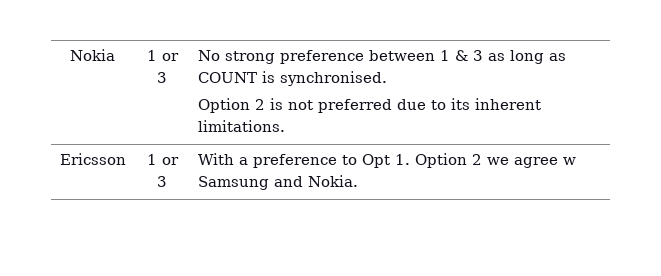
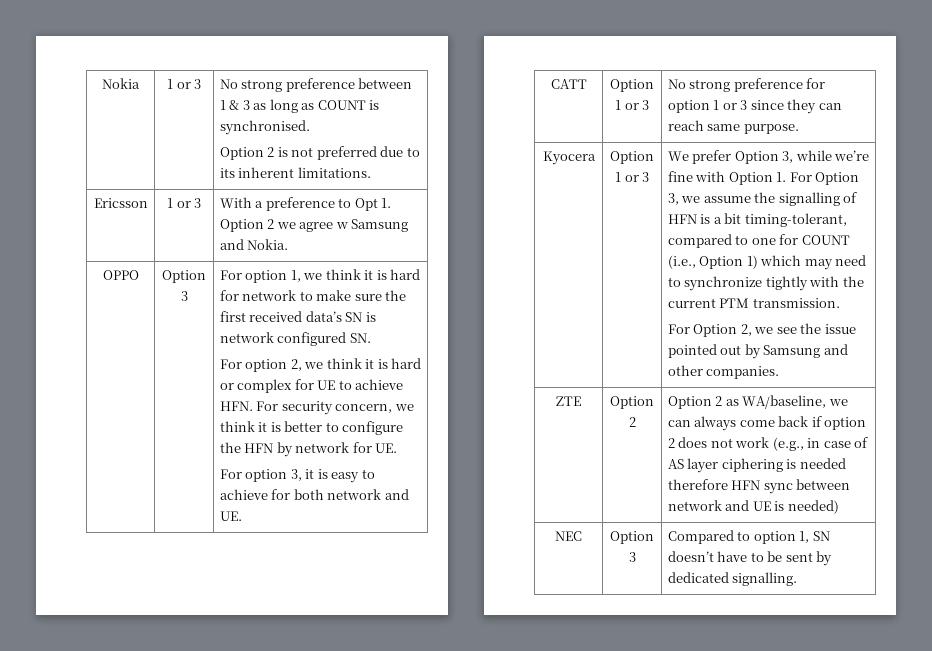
+ OPPO | Option 3 | For option 1, we think it is hard for network to make sure the first received data’s SN is network configured SN.
+ For option 2, we think it is hard or complex for UE to achieve HFN. For security concern, we think it is better to configure the HFN by network for UE.
+ For option 3, it is easy to achieve for both network and UE.
+ CATT | Option 1 or 3 | No strong preference for option 1 or 3 since they can reach same purpose.
+ Kyocera | Option 1 or 3 | We prefer Option 3, while we’re fine with Option 1. For Option 3, we assume the signalling of HFN is a bit timing-tolerant, compared to one for COUNT (i.e., Option 1) which may need to synchronize tightly with the current PTM transmission.
+ For Option 2, we see the issue pointed out by Samsung and other companies.
+ ZTE | Option 2 | Option 2 as WA/baseline, we can always come back if option 2 does not work (e.g., in case of AS layer ciphering is needed therefore HFN sync between network and UE is needed)
+ NEC | Option 3 | Compared to option 1, SN doesn’t have to be sent by dedicated signalling.

